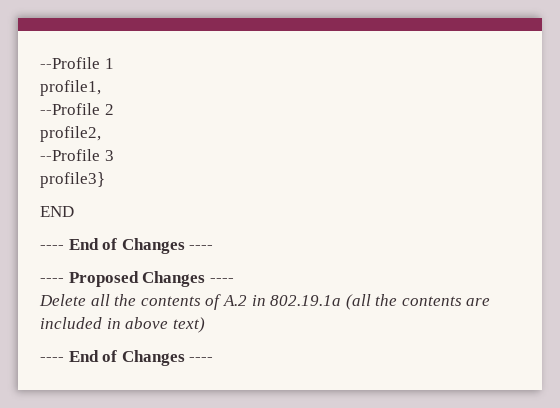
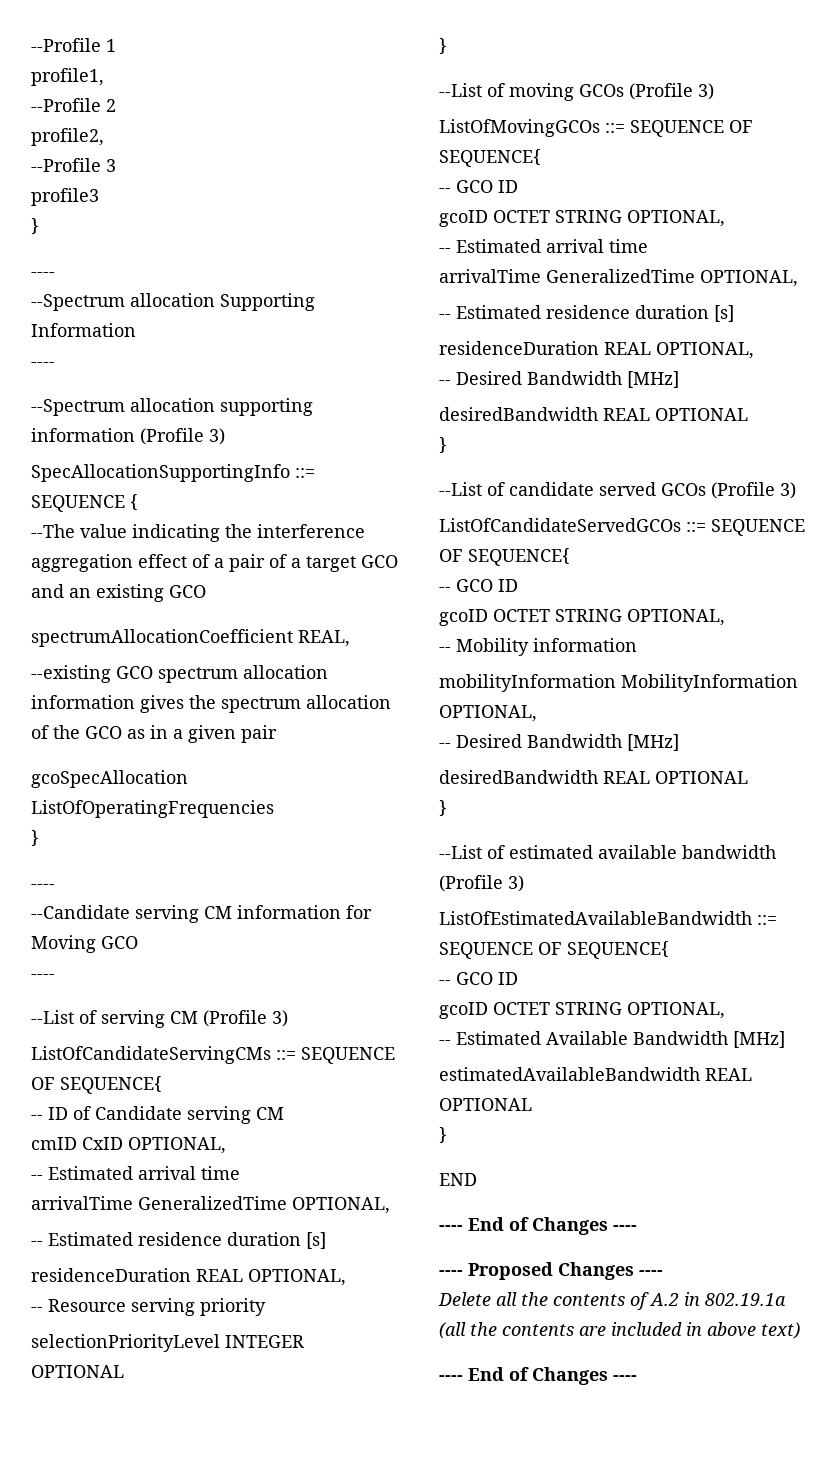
- profile3}
+ profile3
+ }
+ ----
+ --Spectrum allocation Supporting Information
+ ----
+ --Spectrum allocation supporting information (Profile 3)
+ SpecAllocationSupportingInfo ::= SEQUENCE {
+ --The value indicating the interference aggregation effect of a pair of a target GCO and an existing GCO
+ spectrumAllocationCoefficient REAL,
+ --existing GCO spectrum allocation information gives the spectrum allocation of the GCO as in a given pair
+ gcoSpecAllocation ListOfOperatingFrequencies
+ }
+ ----
+ --Candidate serving CM information for Moving GCO
+ ----
+ --List of serving CM (Profile 3)
+ ListOfCandidateServingCMs ::= SEQUENCE OF SEQUENCE{
+ -- ID of Candidate serving CM
+ cmID CxID OPTIONAL,
+ -- Estimated arrival time
+ arrivalTime GeneralizedTime OPTIONAL,
+ -- Estimated residence duration [s]
+ residenceDuration REAL OPTIONAL,
+ -- Resource serving priority
+ selectionPriorityLevel INTEGER OPTIONAL
+ }
+ --List of moving GCOs (Profile 3)
+ ListOfMovingGCOs ::= SEQUENCE OF SEQUENCE{
+ -- GCO ID
+ gcoID OCTET STRING OPTIONAL,
+ -- Estimated arrival time
+ arrivalTime GeneralizedTime OPTIONAL,
+ -- Estimated residence duration [s]
+ residenceDuration REAL OPTIONAL,
+ -- Desired Bandwidth [MHz]
+ desiredBandwidth REAL OPTIONAL
+ }
+ --List of candidate served GCOs (Profile 3)
+ ListOfCandidateServedGCOs ::= SEQUENCE OF SEQUENCE{
+ -- GCO ID
+ gcoID OCTET STRING OPTIONAL,
+ -- Mobility information
+ mobilityInformation MobilityInformation OPTIONAL,
+ -- Desired Bandwidth [MHz]
+ desiredBandwidth REAL OPTIONAL
+ }
+ --List of estimated available bandwidth (Profile 3)
+ ListOfEstimatedAvailableBandwidth ::= SEQUENCE OF SEQUENCE{
+ -- GCO ID
+ gcoID OCTET STRING OPTIONAL,
+ -- Estimated Available Bandwidth [MHz]
+ estimatedAvailableBandwidth REAL OPTIONAL
+ }

